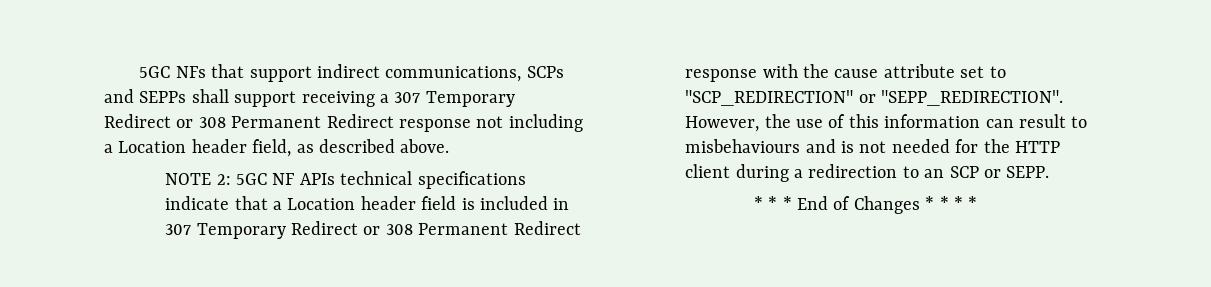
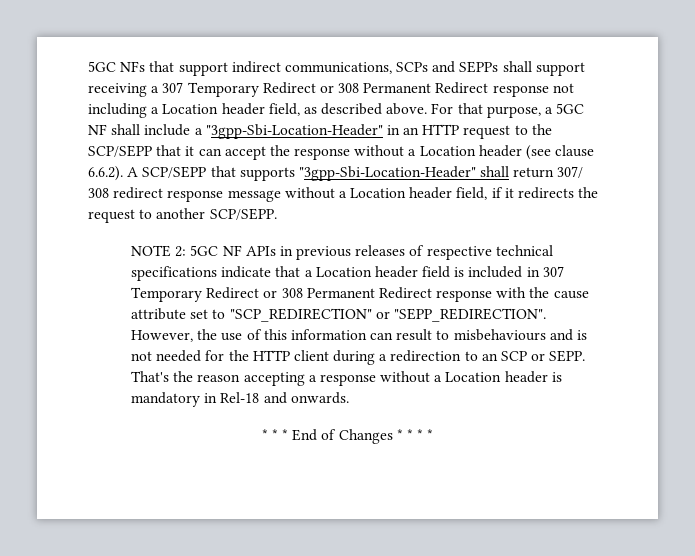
+ For that purpose, a 5GC NF shall include a "3gpp-Sbi-Location-Header" in an HTTP request to the SCP/SEPP that it can accept the response without a Location header (see clause 6.6.2). A SCP/SEPP that supports "3gpp-Sbi-Location-Header" shall return 307/ 308 redirect response message without a Location header field, if it redirects the request to another SCP/SEPP.
- NOTE 2: 5GC NF APIs technical specifications indicate that a Location header field is included in 307 Temporary Redirect or 308 Permanent Redirect response with the cause attribute set to "SCP_REDIRECTION" or "SEPP_REDIRECTION".
+ NOTE 2: 5GC NF APIs in previous releases of respective technical specifications indicate that a Location header field is included in 307 Temporary Redirect or 308 Permanent Redirect response with the cause attribute set to "SCP_REDIRECTION" or "SEPP_REDIRECTION".
+ That's the reason accepting a response without a Location header is mandatory in Rel-18 and onwards.

